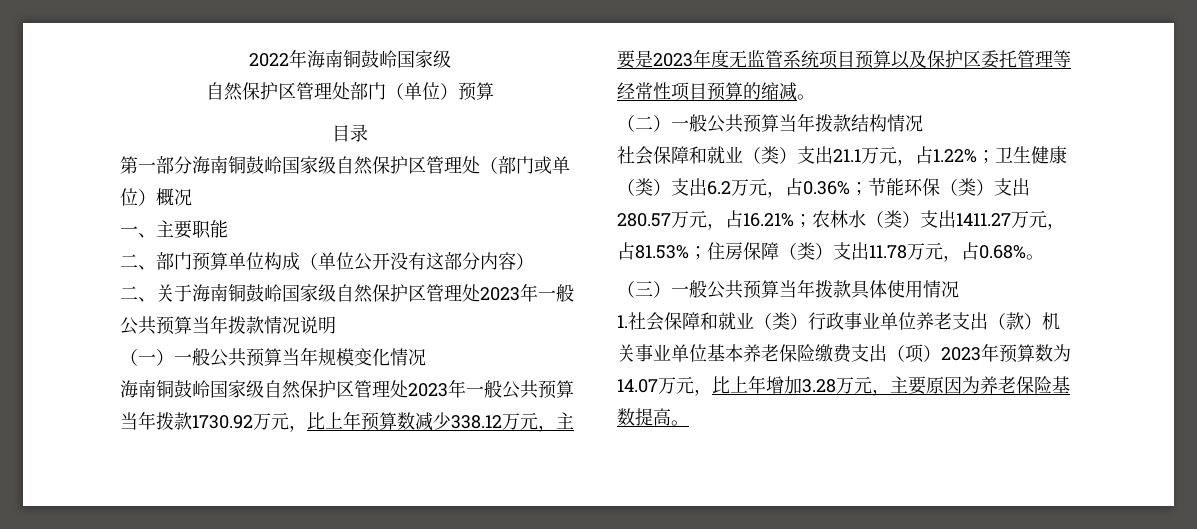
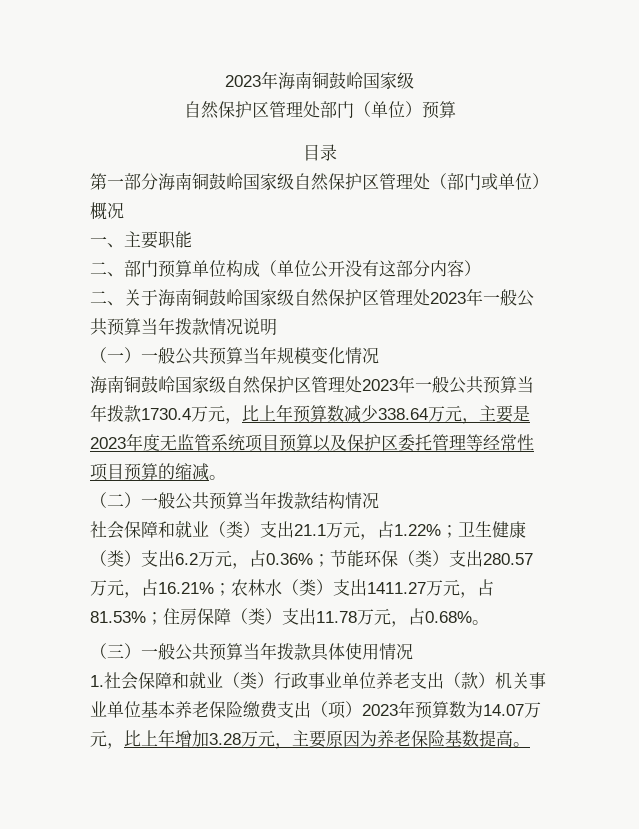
- 2022年海南铜鼓岭国家级
+ 2023年海南铜鼓岭国家级
- 海南铜鼓岭国家级自然保护区管理处2023年一般公共预算当年拨款1730.92万元，比上年预算数减少338.12万元，主要是2023年度无监管系统项目预算以及保护区委托管理等经常性项目预算的缩减。
+ 海南铜鼓岭国家级自然保护区管理处2023年一般公共预算当年拨款1730.4万元，比上年预算数减少338.64万元，主要是2023年度无监管系统项目预算以及保护区委托管理等经常性项目预算的缩减。

